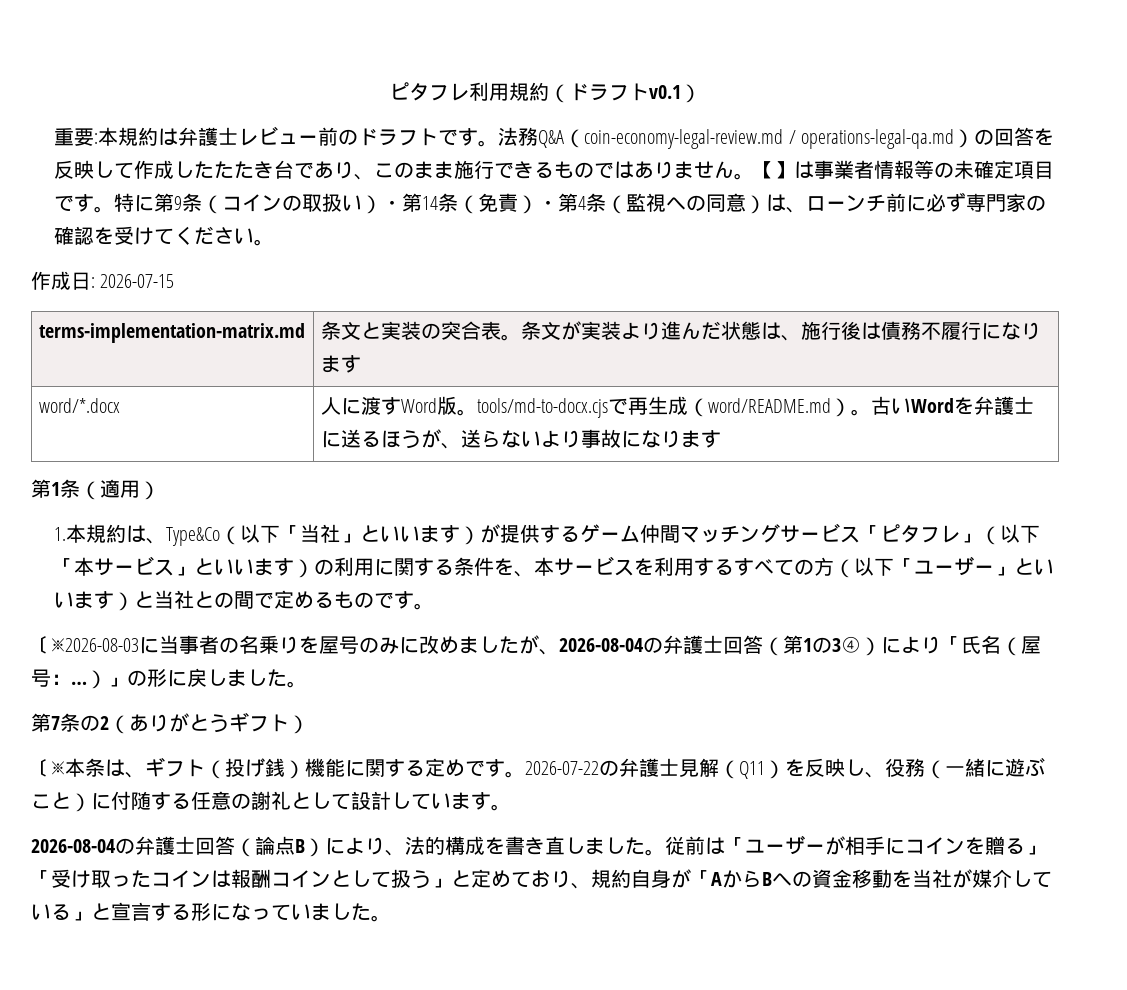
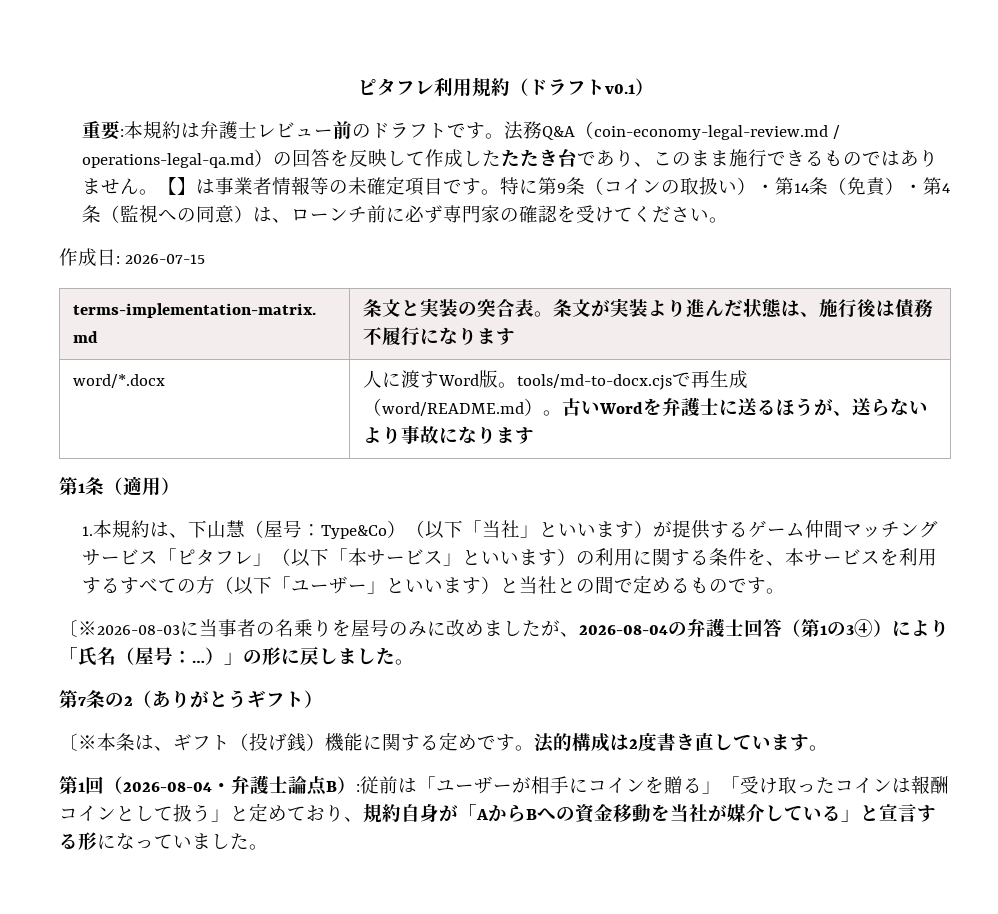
- 1.本規約は、Type&Co（以下「当社」といいます）が提供するゲーム仲間マッチングサービス「ピタフレ」（以下「本サービス」といいます）の利用に関する条件を、本サービスを利用するすべての方（以下「ユーザー」といいます）と当社との間で定めるものです。
+ 1.本規約は、下山慧（屋号：Type&Co）（以下「当社」といいます）が提供するゲーム仲間マッチングサービス「ピタフレ」（以下「本サービス」といいます）の利用に関する条件を、本サービスを利用するすべての方（以下「ユーザー」といいます）と当社との間で定めるものです。
- 2026-07-22の弁護士見解（Q11）を反映し、役務（一緒に遊ぶこと）に付随する任意の謝礼として設計しています。
- 2026-08-04の弁護士回答（論点B）により、法的構成を書き直しました。従前は「ユーザーが相手にコインを贈る」「受け取ったコインは報酬コインとして扱う」と定めており、規約自身が「AからBへの資金移動を当社が媒介している」と宣言する形になっていました。
+ 法的構成は2度書き直しています。
+ 第1回（2026-08-04・弁護士論点B）:従前は「ユーザーが相手にコインを贈る」「受け取ったコインは報酬コインとして扱う」と定めており、規約自身が「AからBへの資金移動を当社が媒介している」と宣言する形になっていました。

